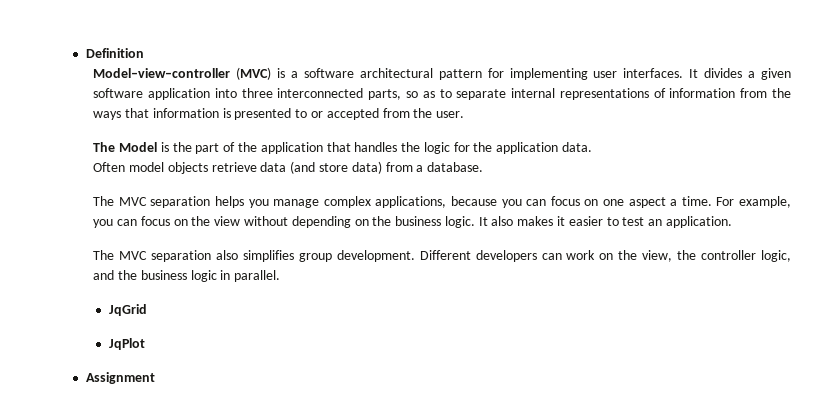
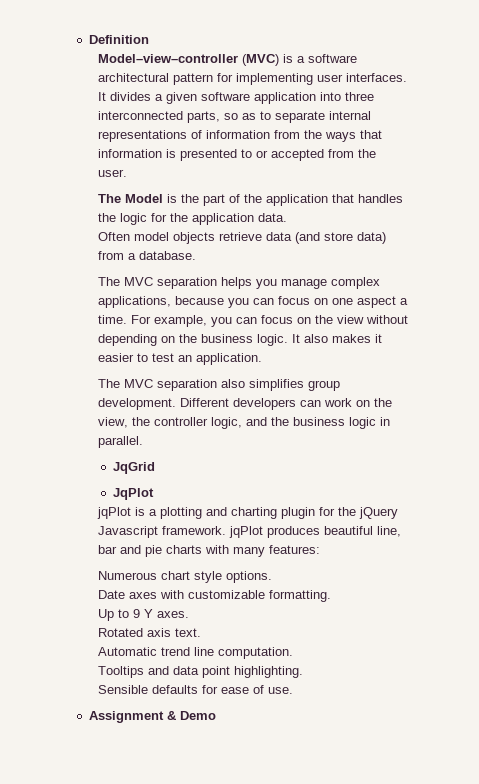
+ jqPlot is a plotting and charting plugin for the jQuery Javascript framework. jqPlot produces beautiful line, bar and pie charts with many features:
+ Numerous chart style options.
+ Date axes with customizable formatting.
+ Up to 9 Y axes.
+ Rotated axis text.
+ Automatic trend line computation.
+ Tooltips and data point highlighting.
+ Sensible defaults for ease of use.
- Assignment
+ Assignment & Demo

